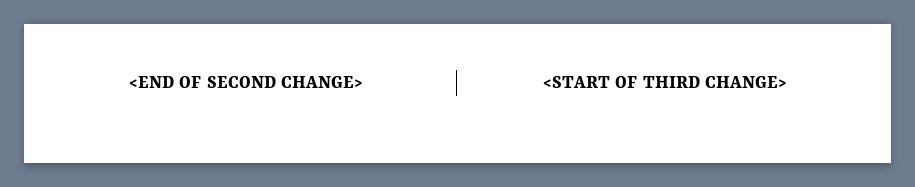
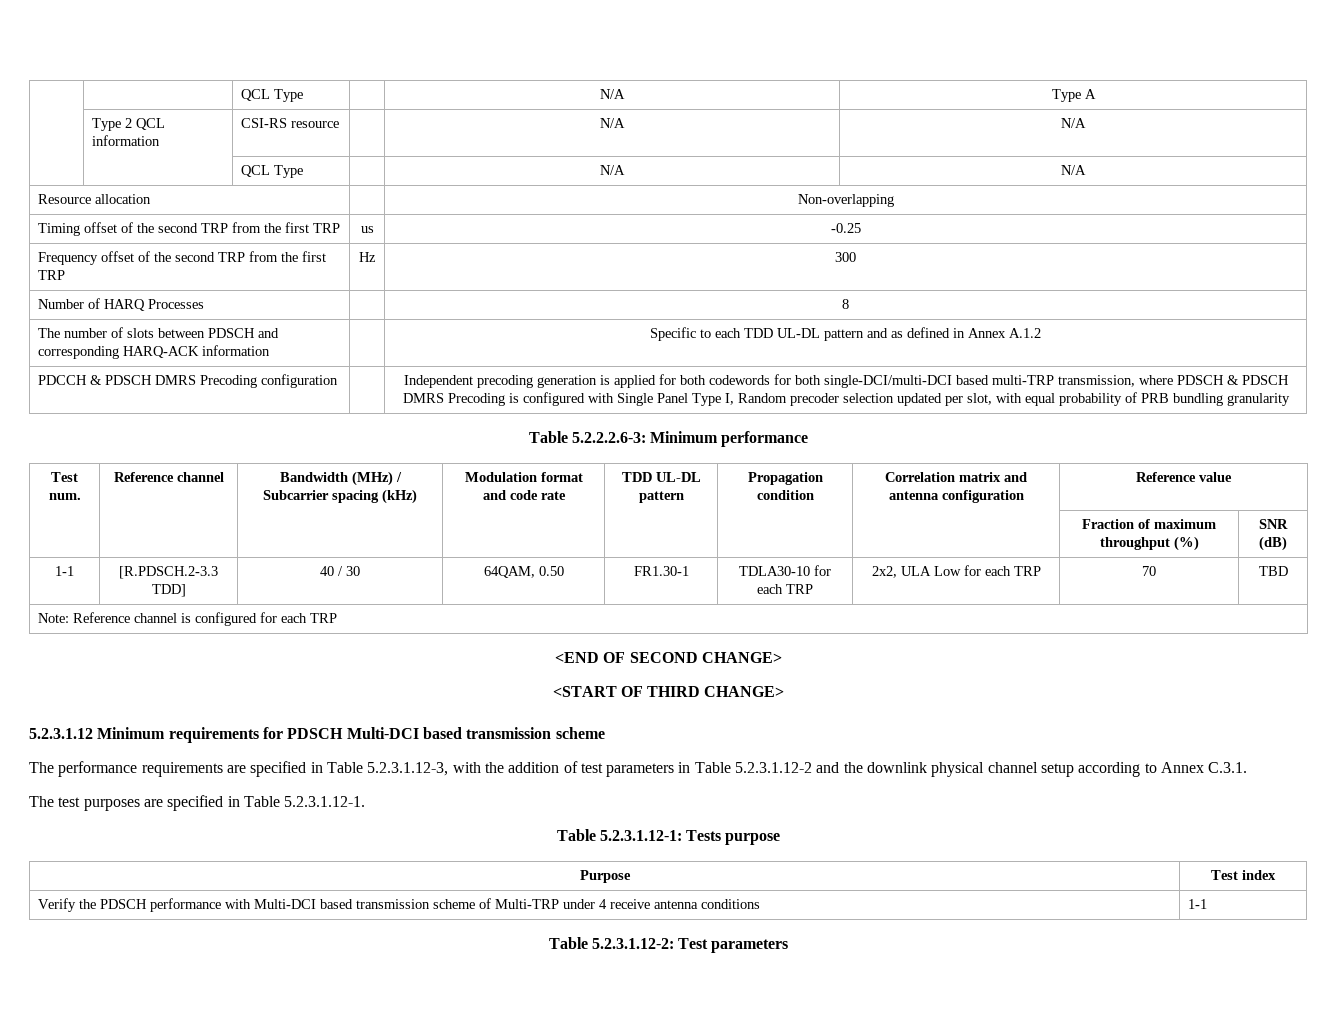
+ | | QCL Type | | N/A | Type A
+ | Type 2 QCL information | CSI-RS resource | | N/A | N/A
+ | | QCL Type | | N/A | N/A
+ Resource allocation | | Non-overlapping
+ Timing offset of the second TRP from the first TRP | us | -0.25
+ Frequency offset of the second TRP from the first TRP | Hz | 300
+ Number of HARQ Processes | | 8
+ The number of slots between PDSCH and corresponding HARQ-ACK information | | Specific to each TDD UL-DL pattern and as defined in Annex A.1.2
+ PDCCH & PDSCH DMRS Precoding configuration | | Independent precoding generation is applied for both codewords for both single-DCI/multi-DCI based multi-TRP transmission, where PDSCH & PDSCH DMRS Precoding is configured with Single Panel Type I, Random precoder selection updated per slot, with equal probability of PRB bundling granularity
+ Table 5.2.2.2.6-3: Minimum performance
+ Test num. | Reference channel | Bandwidth (MHz) / Subcarrier spacing (kHz) | Modulation format and code rate | TDD UL-DL pattern | Propagation condition | Correlation matrix and antenna configuration | Reference value
+ | | | | | | | Fraction of maximum throughput (%) | SNR (dB)
+ 1-1 | [R.PDSCH.2-3.3 TDD] | 40 / 30 | 64QAM, 0.50 | FR1.30-1 | TDLA30-10 for each TRP | 2x2, ULA Low for each TRP | 70 | TBD
+ Note: Reference channel is configured for each TRP
+ 5.2.3.1.12 Minimum requirements for PDSCH Multi-DCI based transmission scheme
+ The performance requirements are specified in Table 5.2.3.1.12-3, with the addition of test parameters in Table 5.2.3.1.12-2 and the downlink physical channel setup according to Annex C.3.1.
+ The test purposes are specified in Table 5.2.3.1.12-1.
+ Table 5.2.3.1.12-1: Tests purpose
+ Purpose | Test index
+ Verify the PDSCH performance with Multi-DCI based transmission scheme of Multi-TRP under 4 receive antenna conditions | 1-1
+ Table 5.2.3.1.12-2: Test parameters

